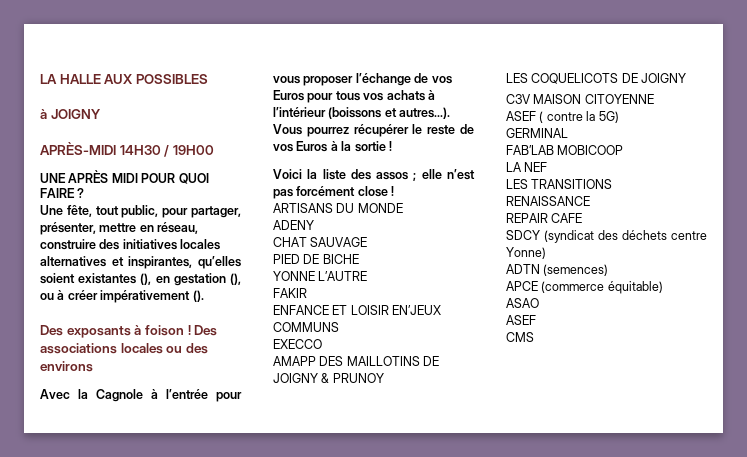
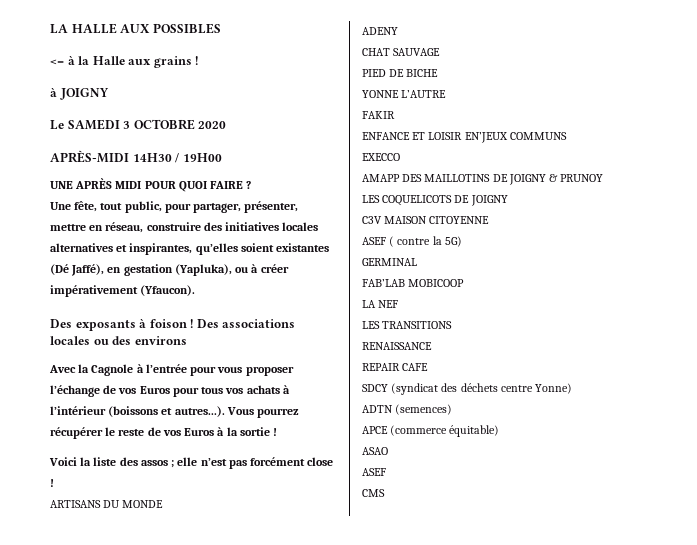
+ <= à la Halle aux grains !
  à JOIGNY
+ Le SAMEDI 3 OCTOBRE 2020
- Une fête, tout public, pour partager, présenter, mettre en réseau, construire des initiatives locales alternatives et inspirantes, qu’elles soient existantes (), en gestation (), ou à créer impérativement ().
+ Une fête, tout public, pour partager, présenter, mettre en réseau, construire des initiatives locales alternatives et inspirantes, qu’elles soient existantes (Dé Jaffé), en gestation (Yapluka), ou à créer impérativement (Yfaucon).

